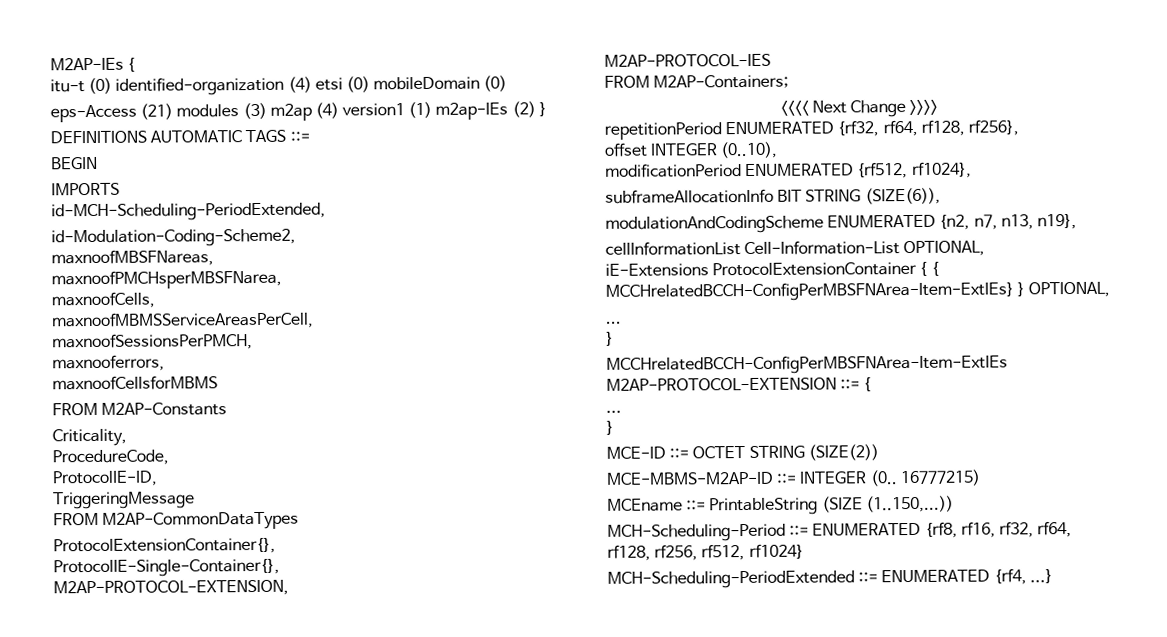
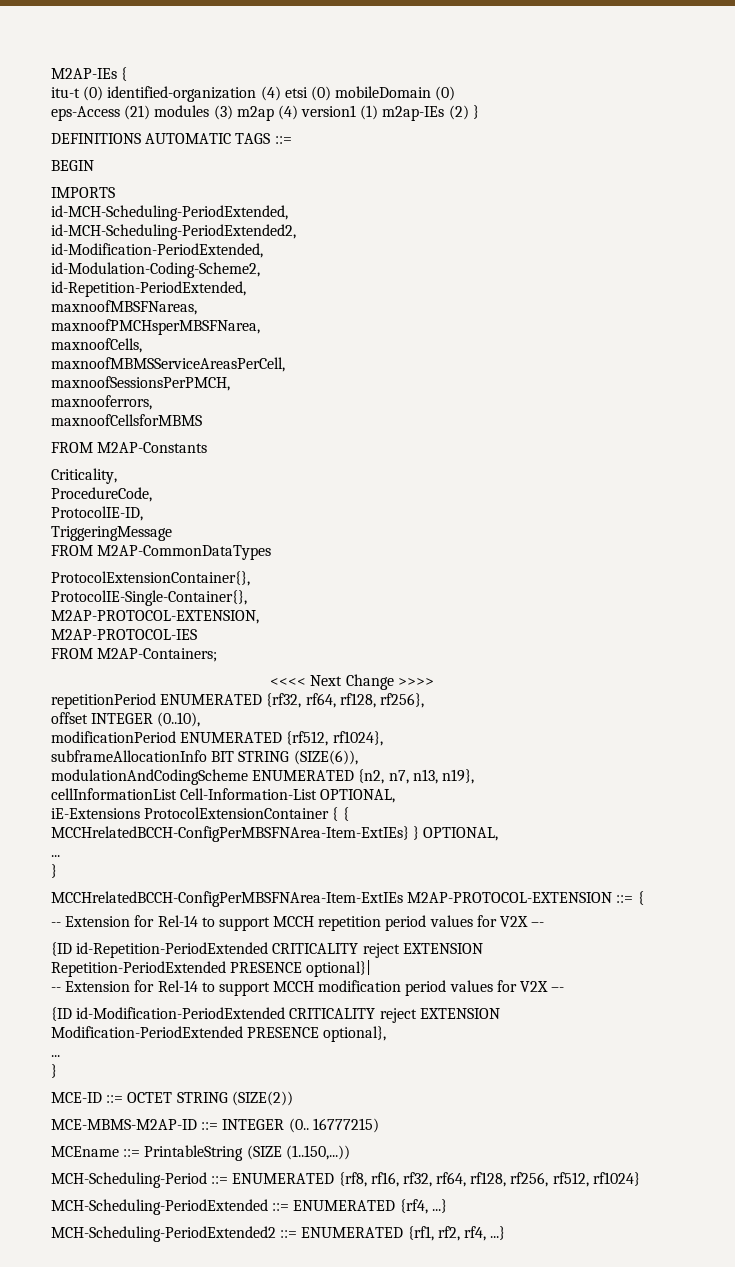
+ id-MCH-Scheduling-PeriodExtended2,
+ id-Modification-PeriodExtended,
+ id-Repetition-PeriodExtended,
+ -- Extension for Rel-14 to support MCCH repetition period values for V2X –-
+ {ID id-Repetition-PeriodExtended CRITICALITY reject EXTENSION Repetition-PeriodExtended PRESENCE optional}|
+ -- Extension for Rel-14 to support MCCH modification period values for V2X –-
+ {ID id-Modification-PeriodExtended CRITICALITY reject EXTENSION Modification-PeriodExtended PRESENCE optional},
+ MCH-Scheduling-PeriodExtended2 ::= ENUMERATED {rf1, rf2, rf4, ...}

